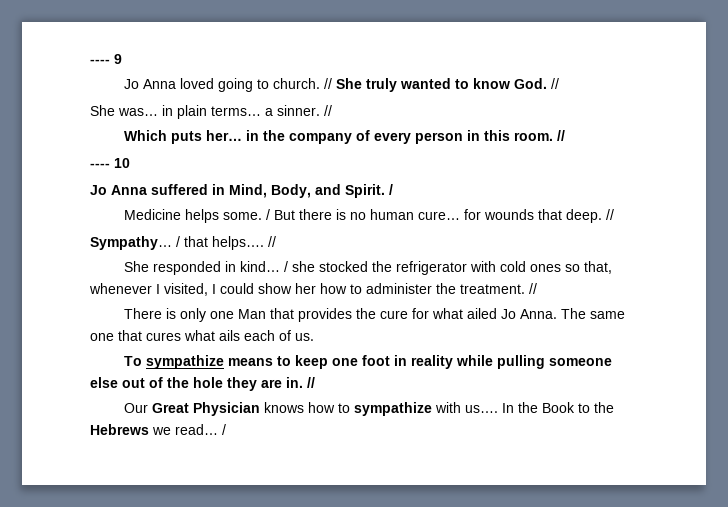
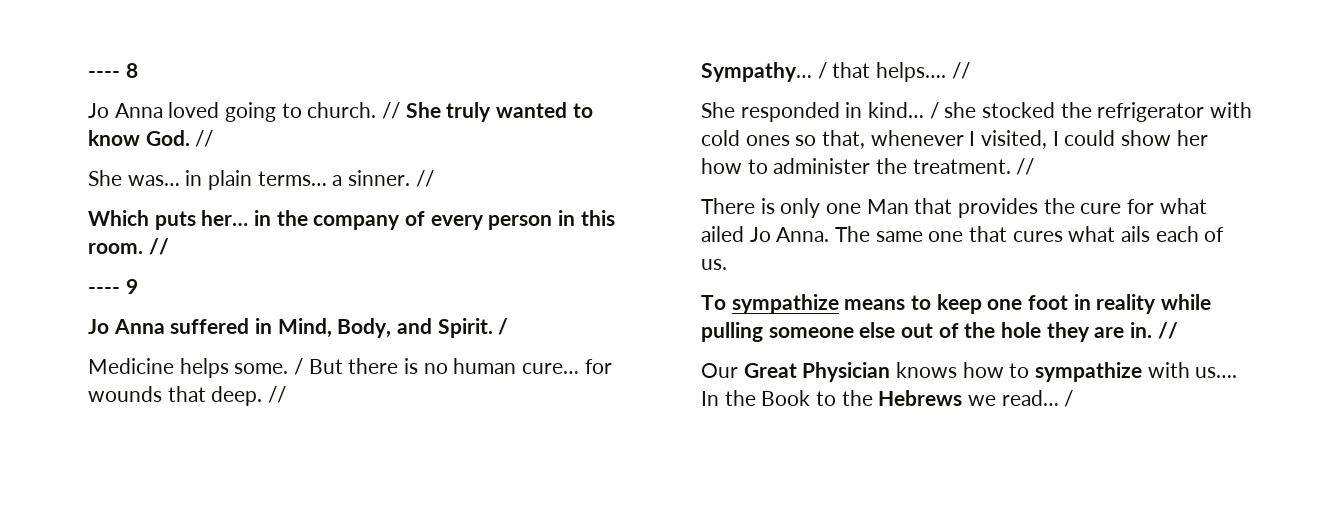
- ---- 9
+ ---- 8
- ---- 10
+ ---- 9

